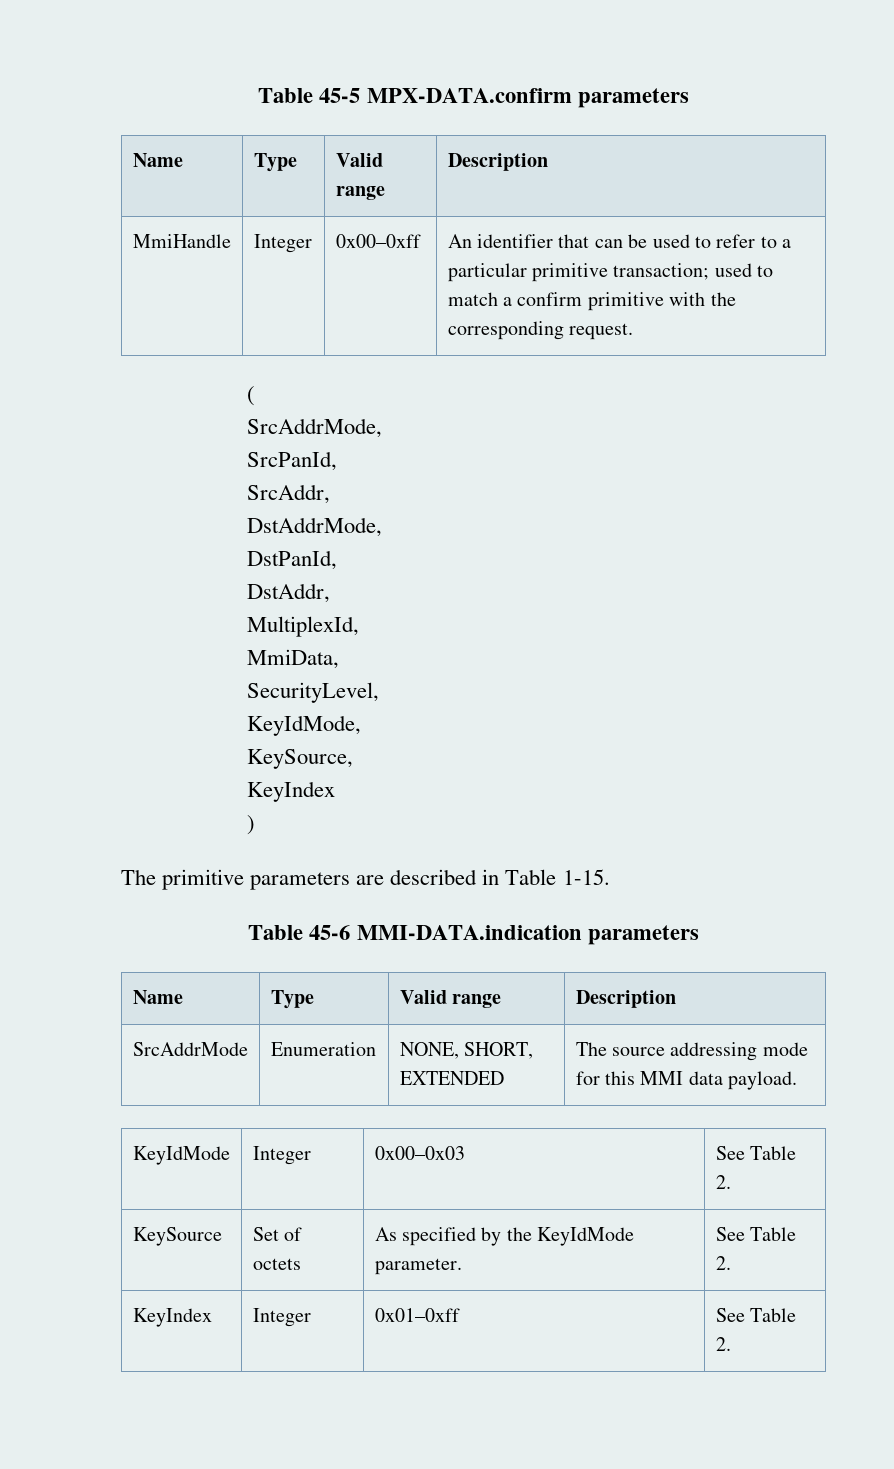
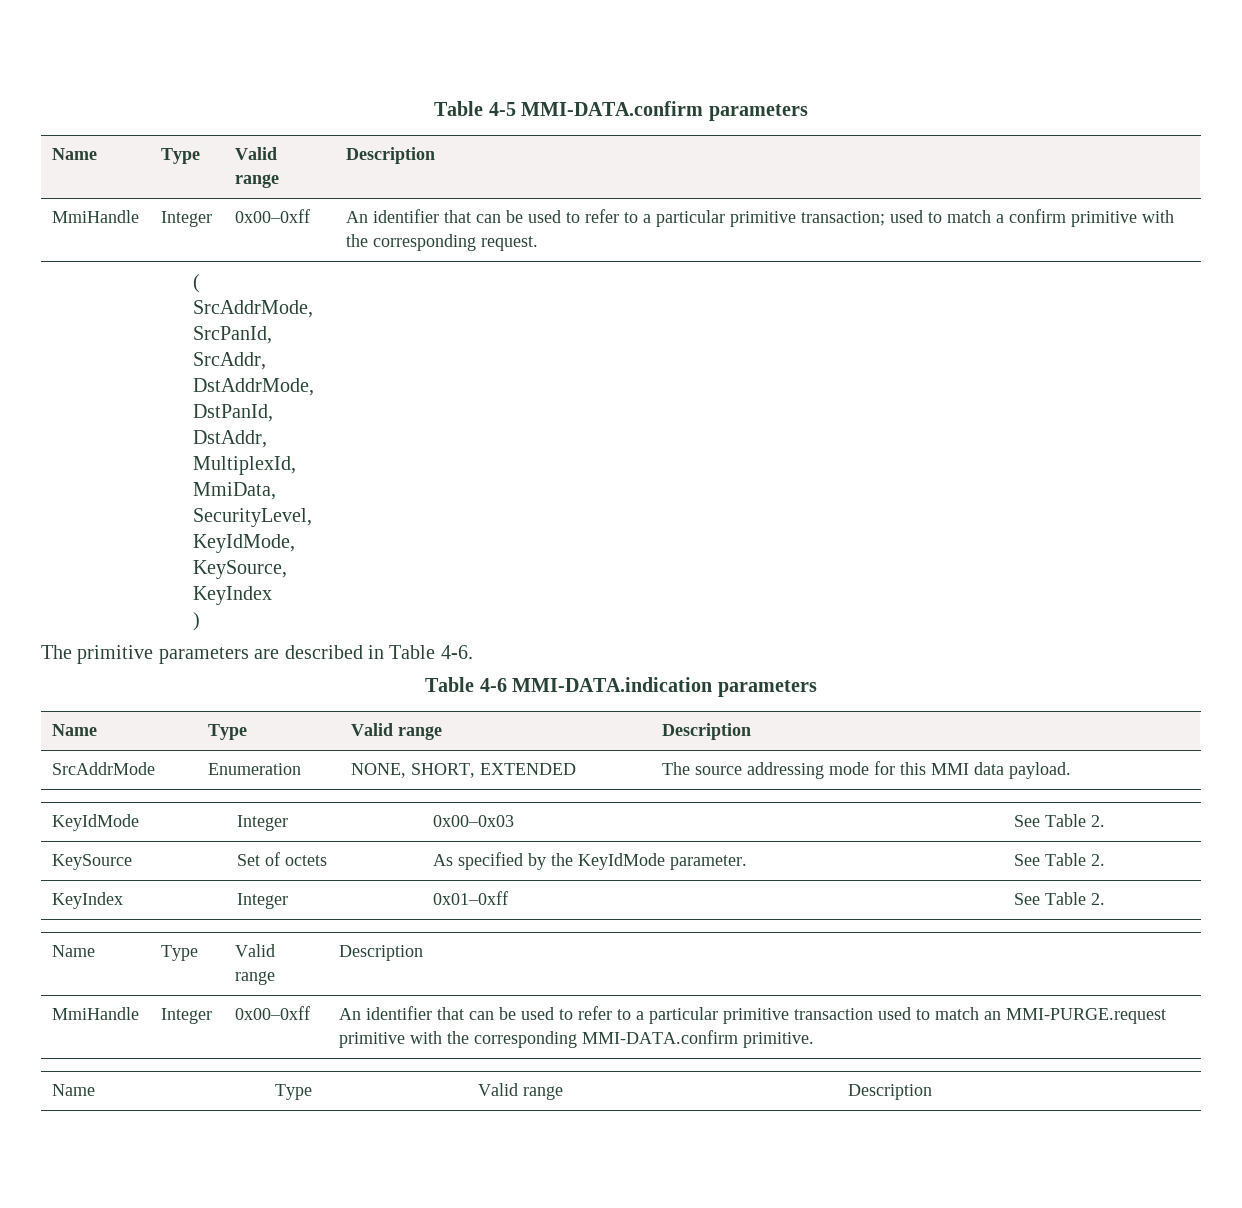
- Table 45-5 MPX-DATA.confirm parameters
+ Table 4-5 MMI-DATA.confirm parameters
- The primitive parameters are described in Table 1-15.
- Table 45-6 MMI-DATA.indication parameters
+ The primitive parameters are described in Table 4-6.
+ Table 4-6 MMI-DATA.indication parameters
  KeyIndex | Integer | 0x01–0xff | See Table 2.
+ Name | Type | Valid range | Description
+ MmiHandle | Integer | 0x00–0xff | An identifier that can be used to refer to a particular primitive transaction used to match an MMI-PURGE.request primitive with the corresponding MMI-DATA.confirm primitive.
+ Name | Type | Valid range | Description

